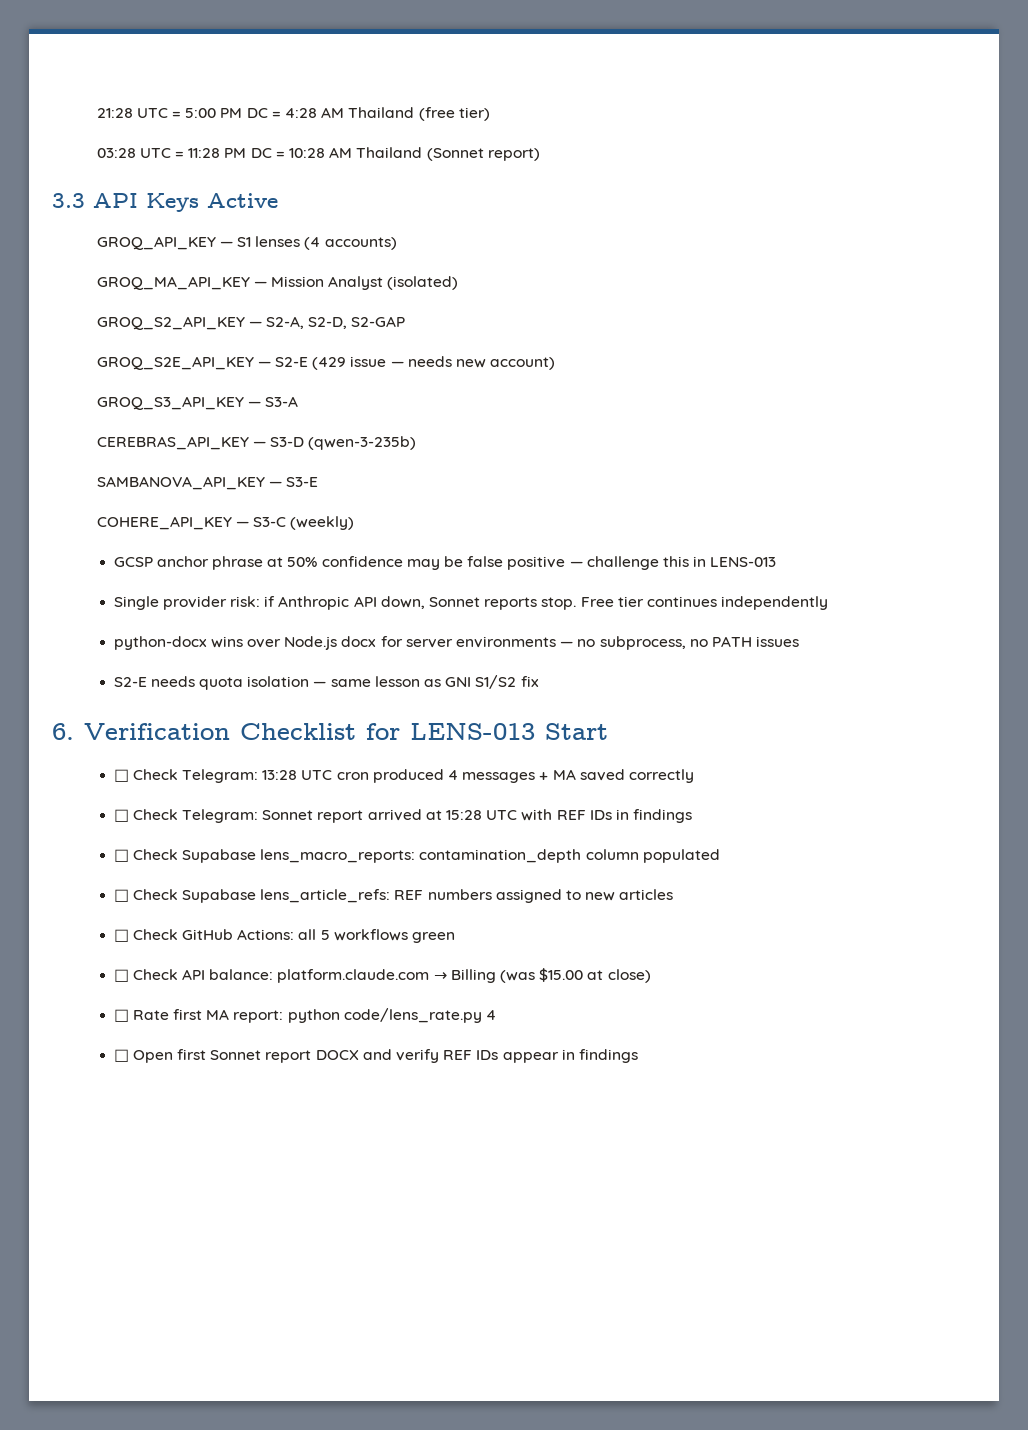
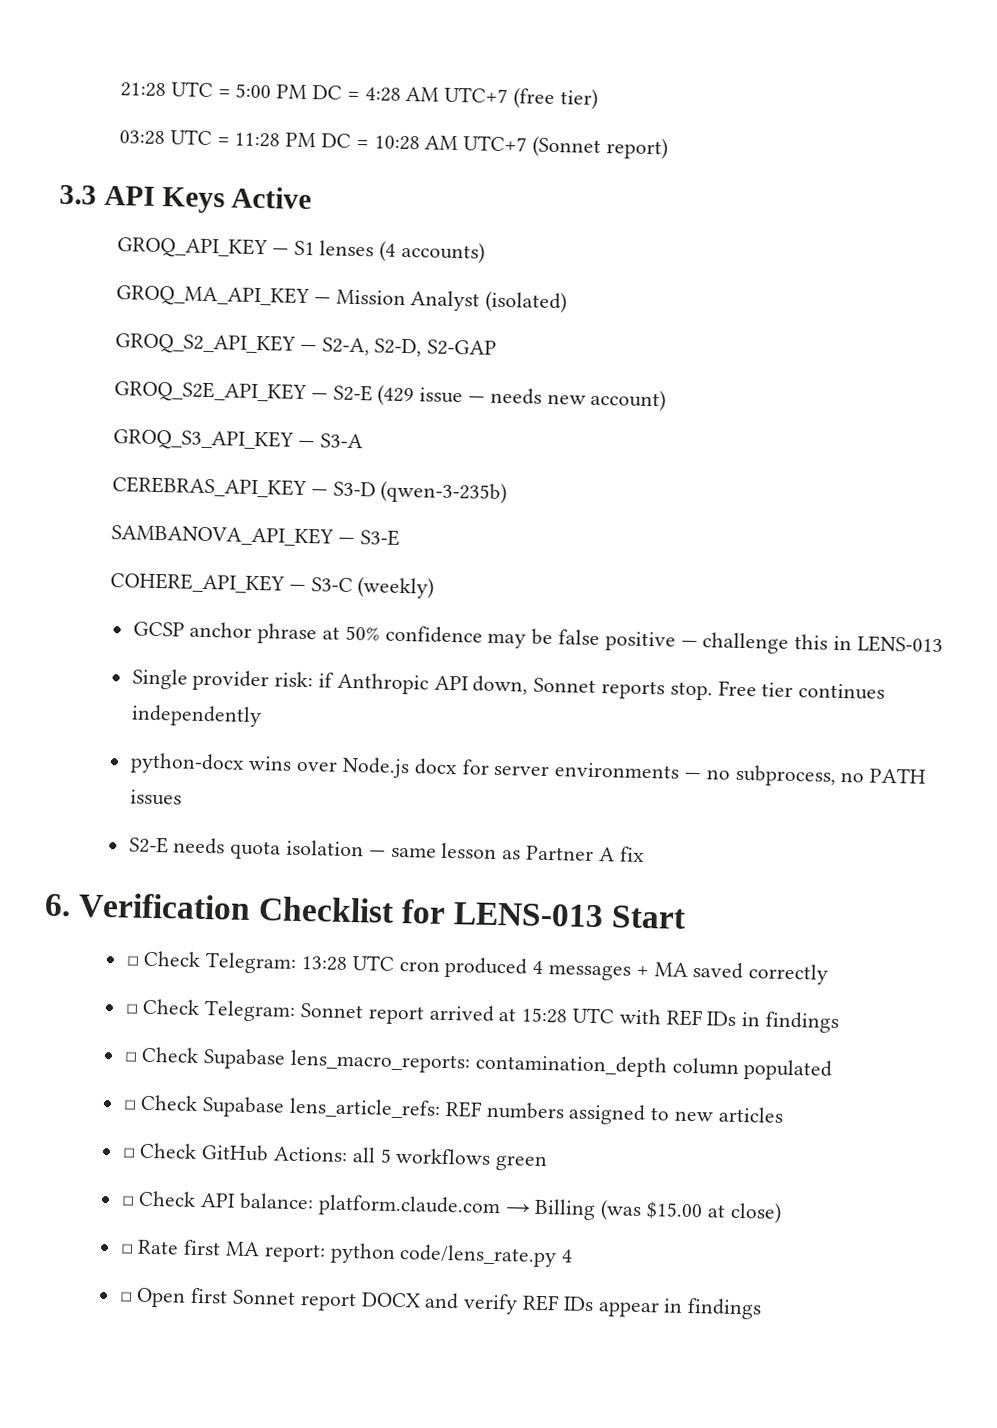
- 21:28 UTC = 5:00 PM DC = 4:28 AM Thailand (free tier)
+ 21:28 UTC = 5:00 PM DC = 4:28 AM UTC+7 (free tier)
- 03:28 UTC = 11:28 PM DC = 10:28 AM Thailand (Sonnet report)
+ 03:28 UTC = 11:28 PM DC = 10:28 AM UTC+7 (Sonnet report)
- S2-E needs quota isolation — same lesson as GNI S1/S2 fix
+ S2-E needs quota isolation — same lesson as Partner A fix

